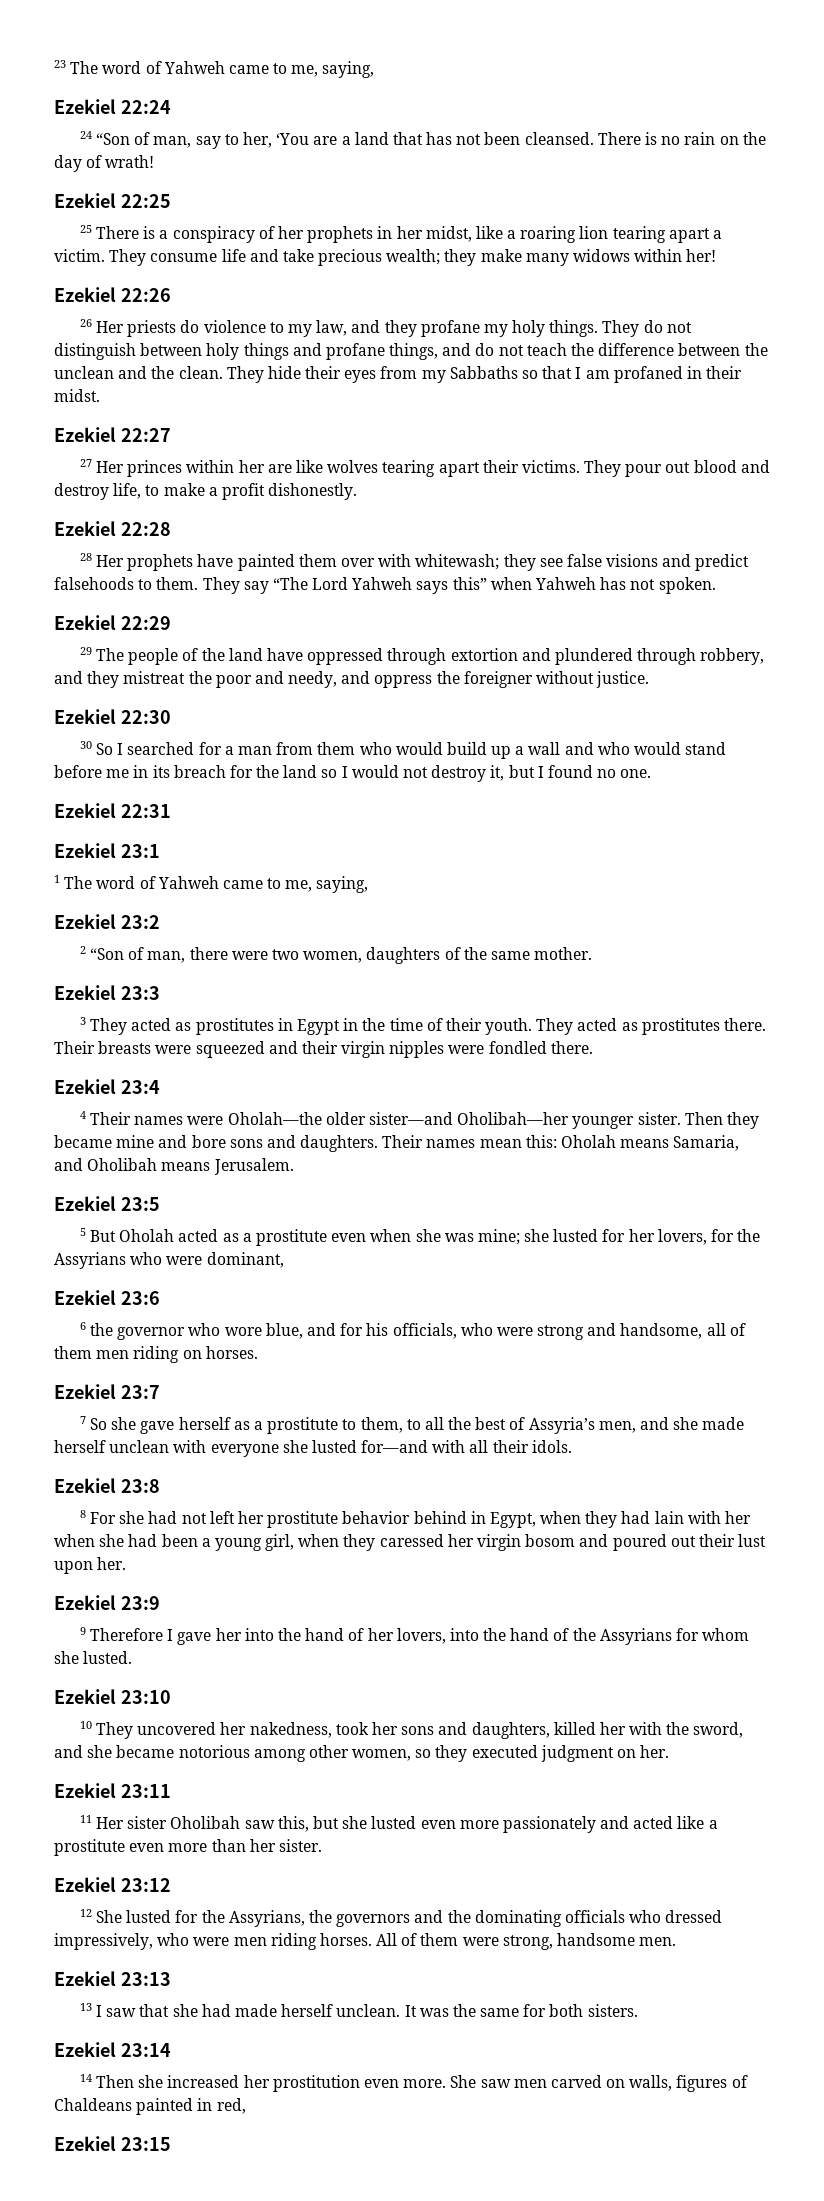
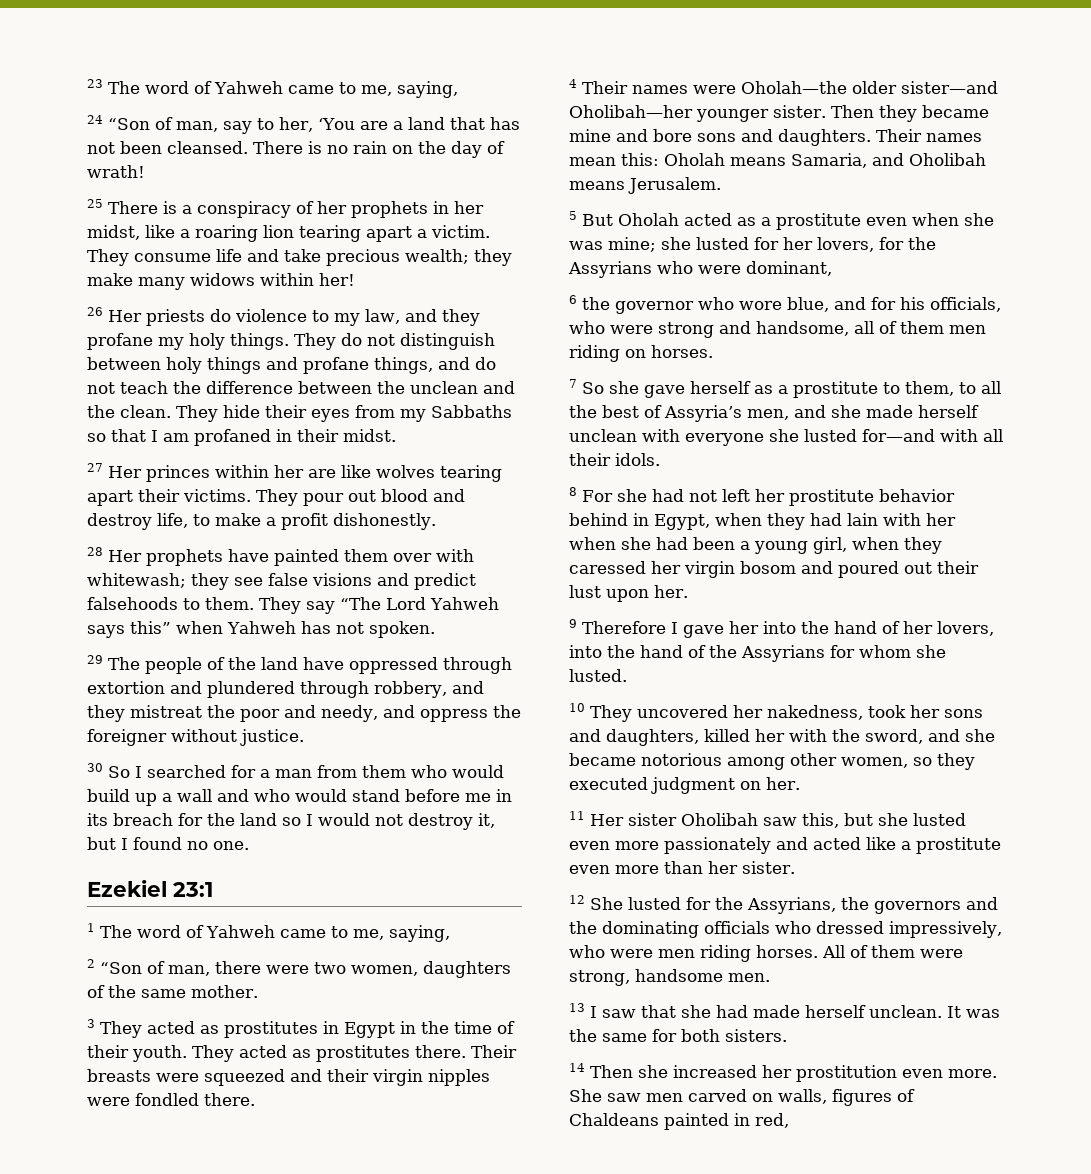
- Ezekiel 22:24
- Ezekiel 22:25
- Ezekiel 22:26
- Ezekiel 22:27
- Ezekiel 22:28
- Ezekiel 22:29
- Ezekiel 22:30
- Ezekiel 22:31
- Ezekiel 23:2
- Ezekiel 23:3
- Ezekiel 23:4
- Ezekiel 23:5
- Ezekiel 23:6
- Ezekiel 23:7
- Ezekiel 23:8
- Ezekiel 23:9
- Ezekiel 23:10
- Ezekiel 23:11
- Ezekiel 23:12
- Ezekiel 23:13
- Ezekiel 23:14
- Ezekiel 23:15

